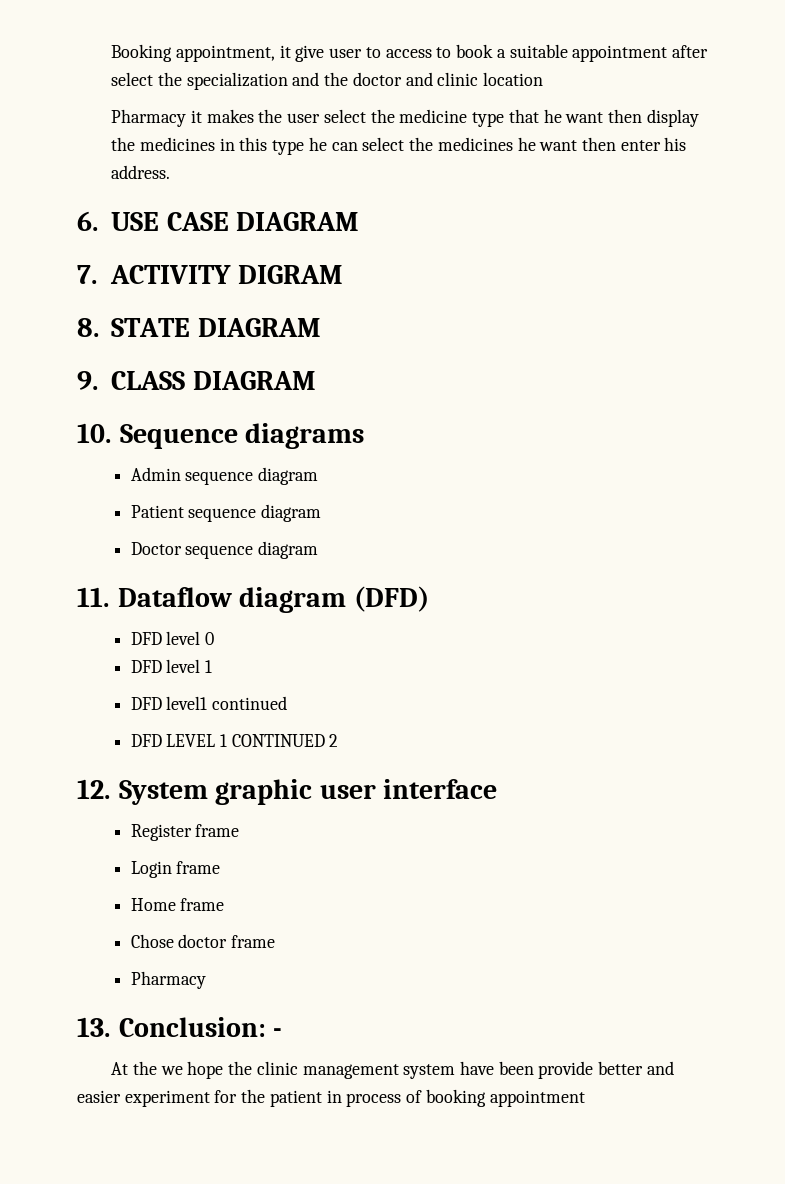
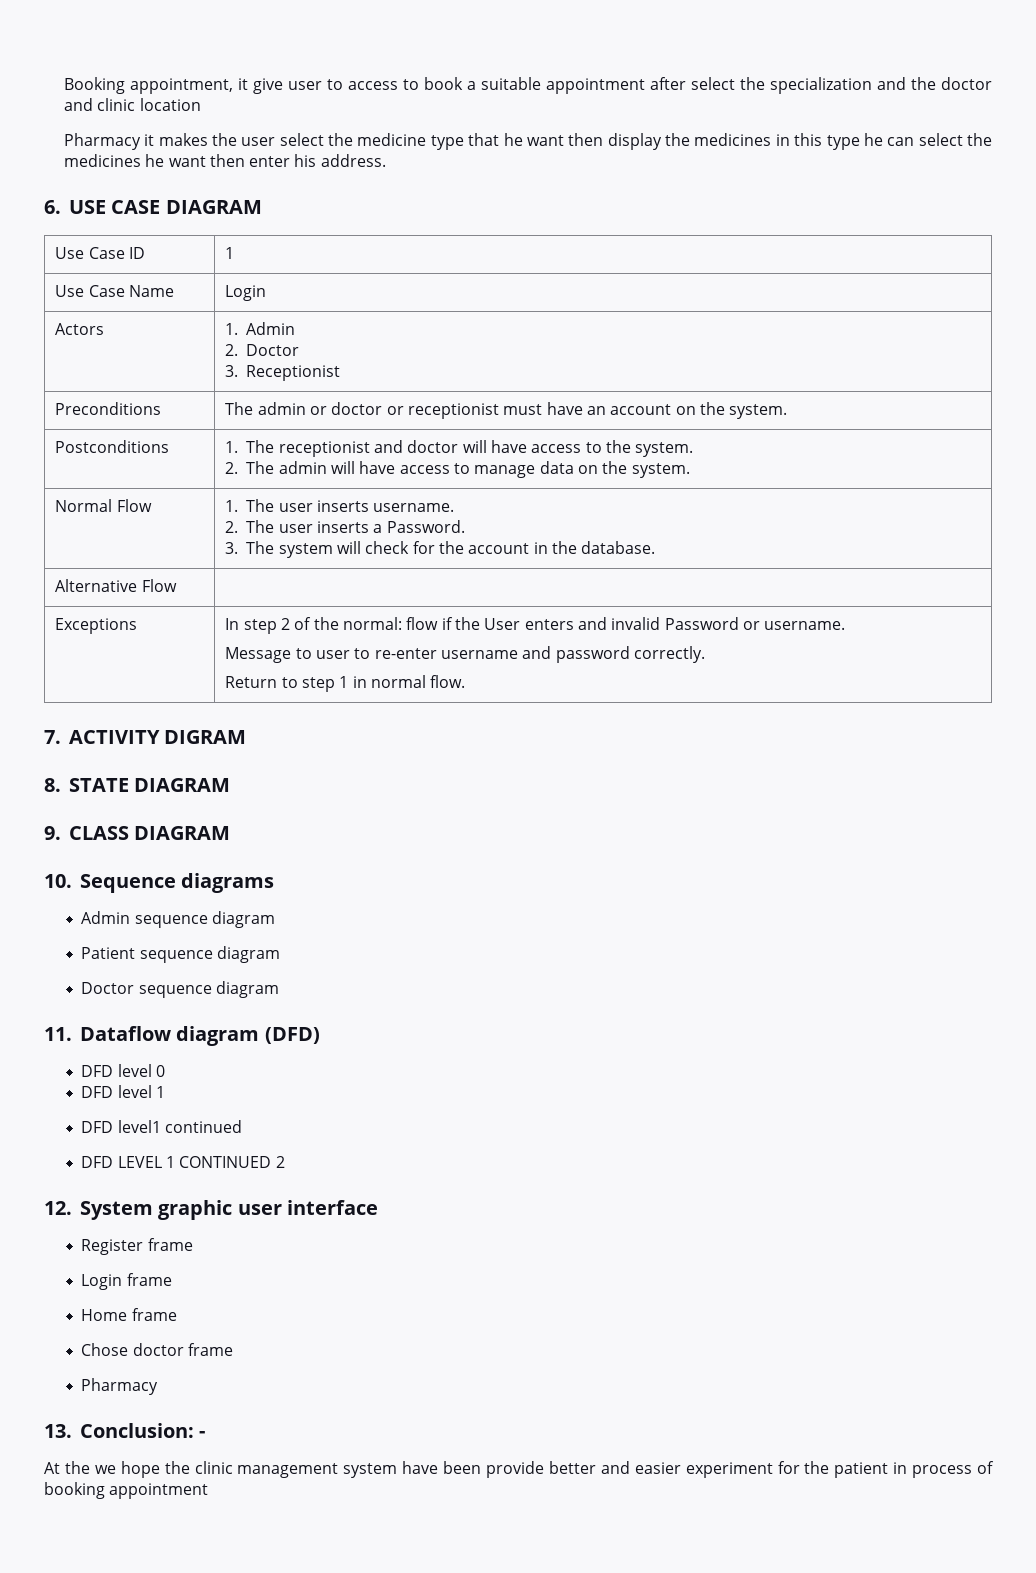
+ Use Case ID | 1
+ Use Case Name | Login
+ Actors | 1. Admin
+ 2. Doctor
+ 3. Receptionist
+ Preconditions | The admin or doctor or receptionist must have an account on the system.
+ Postconditions | 1. The receptionist and doctor will have access to the system.
+ 2. The admin will have access to manage data on the system.
+ Normal Flow | 1. The user inserts username.
+ 2. The user inserts a Password.
+ 3. The system will check for the account in the database.
+ Alternative Flow |
+ Exceptions | In step 2 of the normal: flow if the User enters and invalid Password or username.
+ Message to user to re-enter username and password correctly.
+ Return to step 1 in normal flow.

